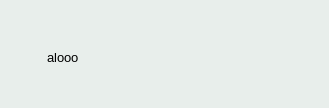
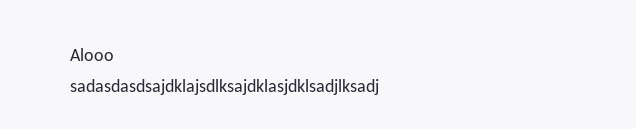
- alooo
+ Alooo
+ sadasdasdsajdklajsdlksajdklasjdklsadjlksadj

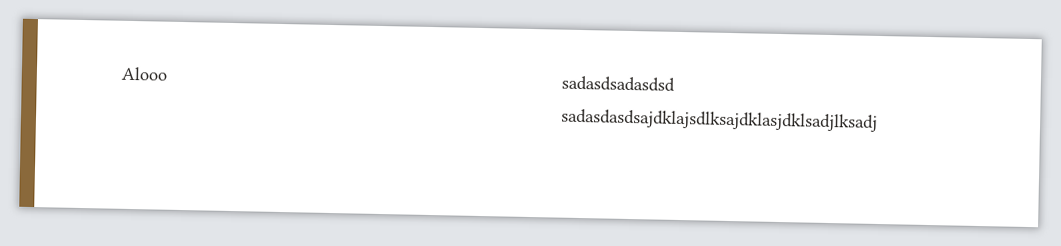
+ sadasdsadasdsd

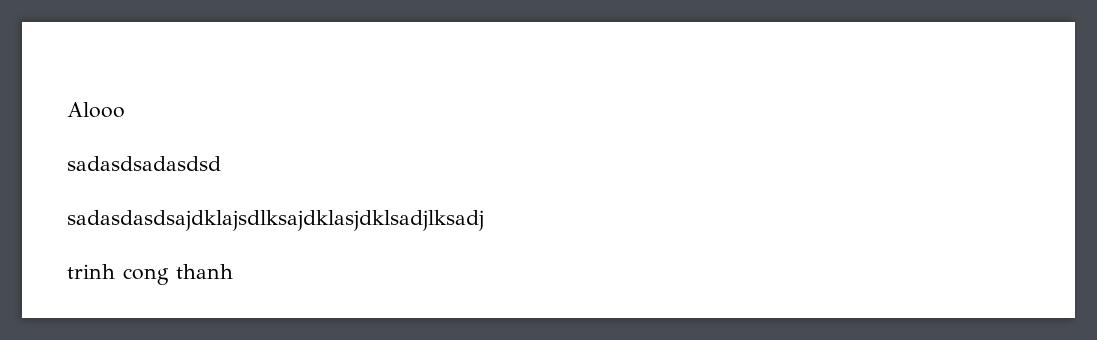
+ trinh cong thanh

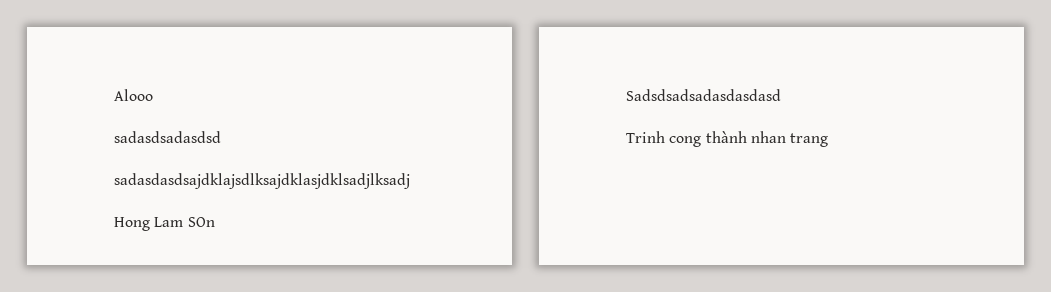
- trinh cong thanh
+ Hong Lam SOn
+ Sadsdsadsadasdasdasd
+ Trinh cong thành nhan trang

